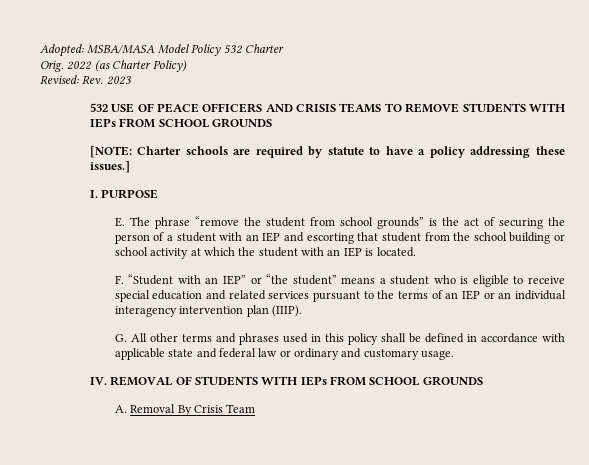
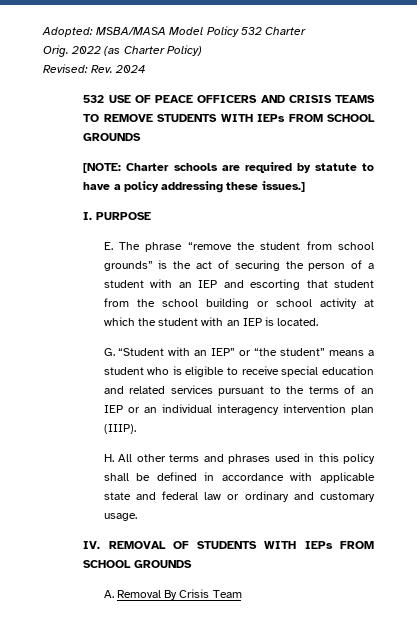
- Revised: Rev. 2023
+ Revised: Rev. 2024
- F. “Student with an IEP” or “the student” means a student who is eligible to receive special education and related services pursuant to the terms of an IEP or an individual interagency intervention plan (IIIP).
+ G. “Student with an IEP” or “the student” means a student who is eligible to receive special education and related services pursuant to the terms of an IEP or an individual interagency intervention plan (IIIP).
- G. All other terms and phrases used in this policy shall be defined in accordance with applicable state and federal law or ordinary and customary usage.
+ H. All other terms and phrases used in this policy shall be defined in accordance with applicable state and federal law or ordinary and customary usage.

